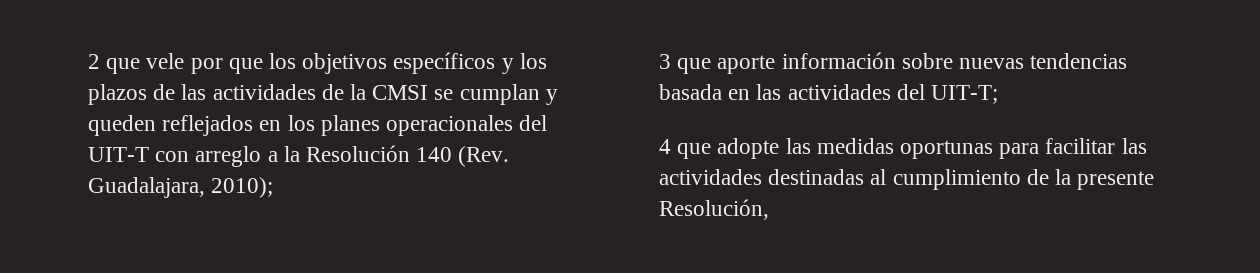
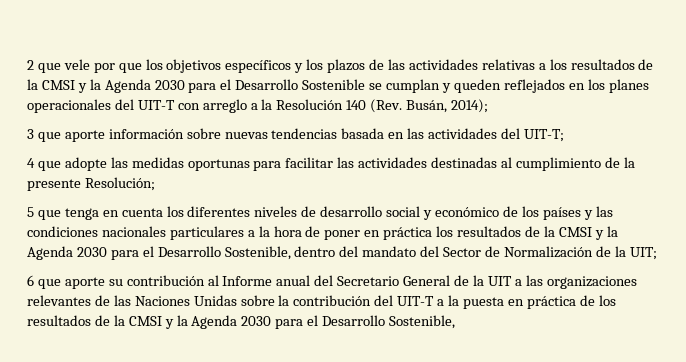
- 2 que vele por que los objetivos específicos y los plazos de las actividades de la CMSI se cumplan y queden reflejados en los planes operacionales del UIT-T con arreglo a la Resolución 140 (Rev. Guadalajara, 2010);
+ 2 que vele por que los objetivos específicos y los plazos de las actividades relativas a los resultados de la CMSI y la Agenda 2030 para el Desarrollo Sostenible se cumplan y queden reflejados en los planes operacionales del UIT-T con arreglo a la Resolución 140 (Rev. Busán, 2014);
- 4 que adopte las medidas oportunas para facilitar las actividades destinadas al cumplimiento de la presente Resolución,
+ 4 que adopte las medidas oportunas para facilitar las actividades destinadas al cumplimiento de la presente Resolución;
+ 5 que tenga en cuenta los diferentes niveles de desarrollo social y económico de los países y las condiciones nacionales particulares a la hora de poner en práctica los resultados de la CMSI y la Agenda 2030 para el Desarrollo Sostenible, dentro del mandato del Sector de Normalización de la UIT;
+ 6 que aporte su contribución al Informe anual del Secretario General de la UIT a las organizaciones relevantes de las Naciones Unidas sobre la contribución del UIT-T a la puesta en práctica de los resultados de la CMSI y la Agenda 2030 para el Desarrollo Sostenible,

